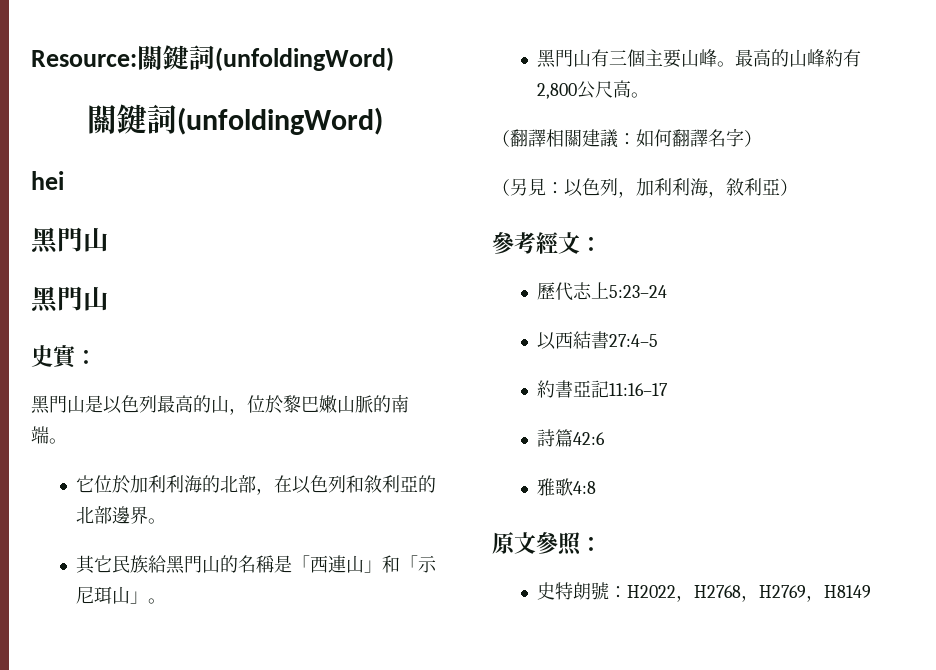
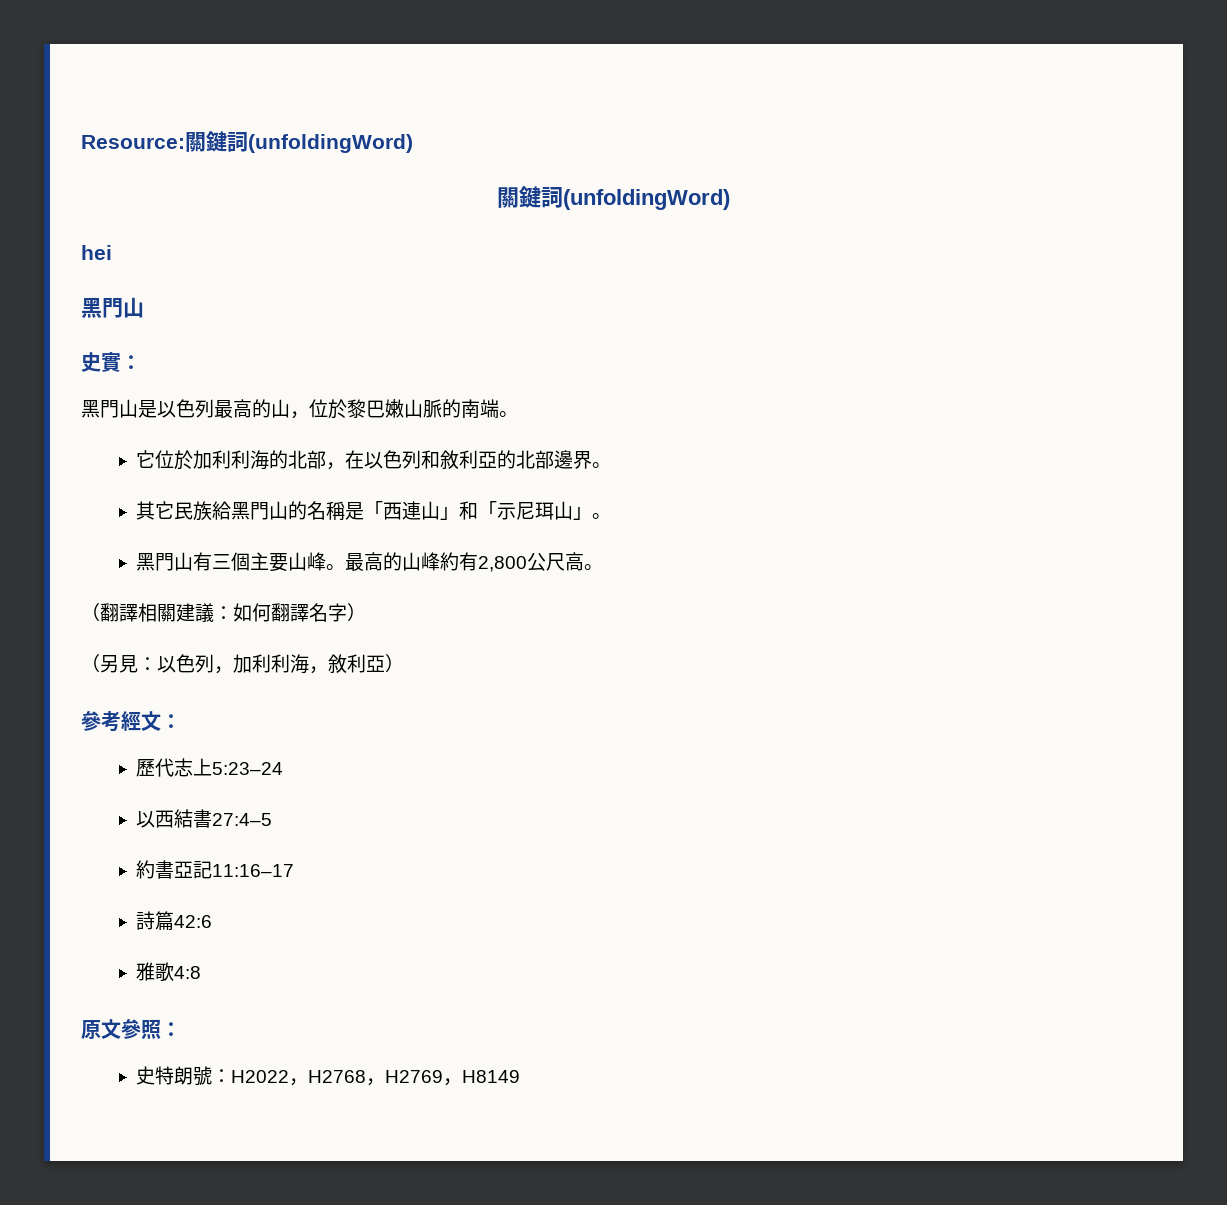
  hei
- 黑門山

